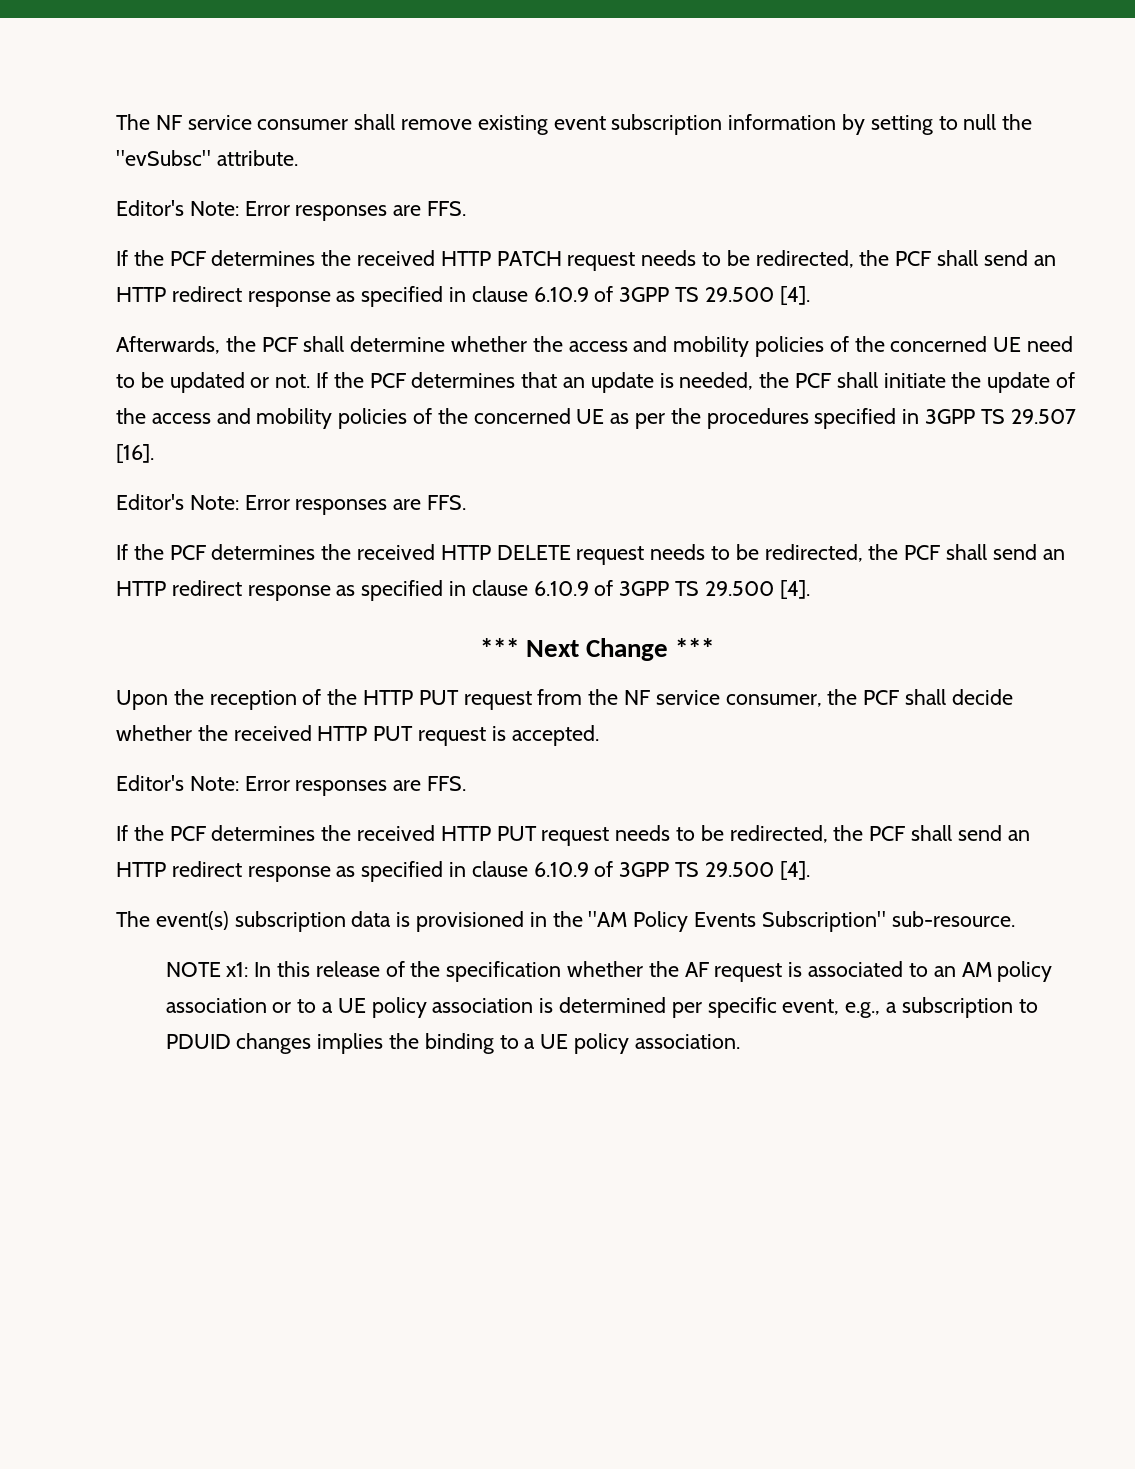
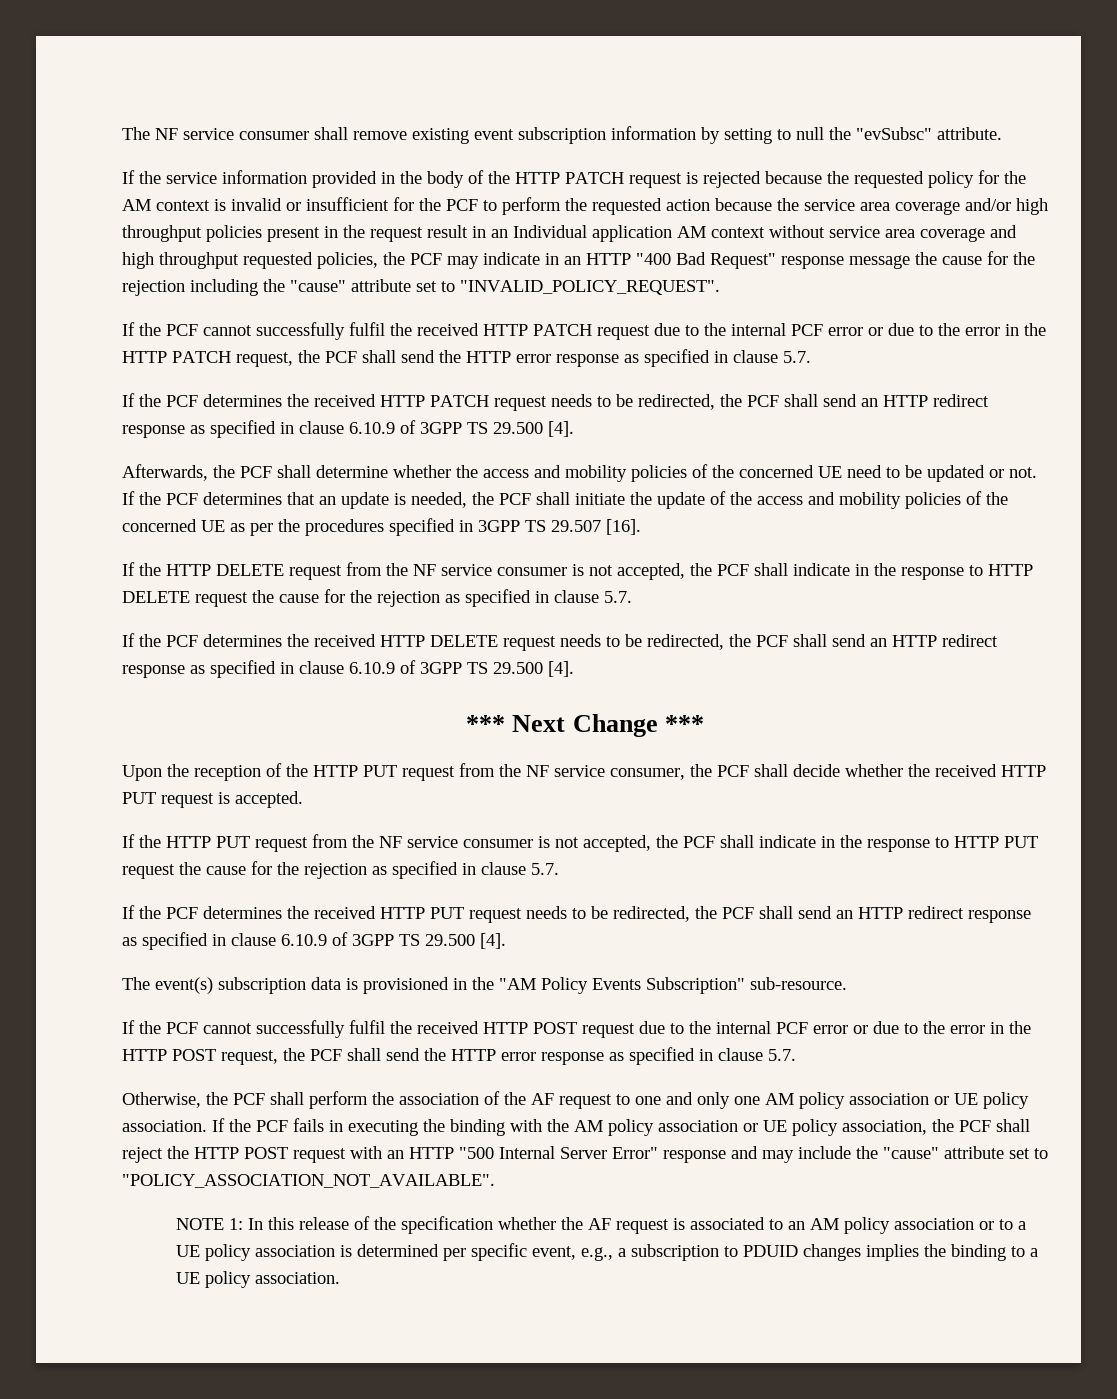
  The NF service consumer shall remove existing event subscription information by setting to null the "evSubsc" attribute.
- Editor's Note: Error responses are FFS.
+ If the service information provided in the body of the HTTP PATCH request is rejected because the requested policy for the AM context is invalid or insufficient for the PCF to perform the requested action because the service area coverage and/or high throughput policies present in the request result in an Individual application AM context without service area coverage and high throughput requested policies, the PCF may indicate in an HTTP "400 Bad Request" response message the cause for the rejection including the "cause" attribute set to "INVALID_POLICY_REQUEST".
+ If the PCF cannot successfully fulfil the received HTTP PATCH request due to the internal PCF error or due to the error in the HTTP PATCH request, the PCF shall send the HTTP error response as specified in clause 5.7.
  If the PCF determines that an update is needed, the PCF shall initiate the update of the access and mobility policies of the concerned UE as per the procedures specified in 3GPP TS 29.507 [16].
- Editor's Note: Error responses are FFS.
+ If the HTTP DELETE request from the NF service consumer is not accepted, the PCF shall indicate in the response to HTTP DELETE request the cause for the rejection as specified in clause 5.7.
  Upon the reception of the HTTP PUT request from the NF service consumer, the PCF shall decide whether the received HTTP PUT request is accepted.
- Editor's Note: Error responses are FFS.
+ If the HTTP PUT request from the NF service consumer is not accepted, the PCF shall indicate in the response to HTTP PUT request the cause for the rejection as specified in clause 5.7.
+ If the PCF cannot successfully fulfil the received HTTP POST request due to the internal PCF error or due to the error in the HTTP POST request, the PCF shall send the HTTP error response as specified in clause 5.7.
+ Otherwise, the PCF shall perform the association of the AF request to one and only one AM policy association or UE policy association. If the PCF fails in executing the binding with the AM policy association or UE policy association, the PCF shall reject the HTTP POST request with an HTTP "500 Internal Server Error" response and may include the "cause" attribute set to "POLICY_ASSOCIATION_NOT_AVAILABLE".
- NOTE x1: In this release of the specification whether the AF request is associated to an AM policy association or to a UE policy association is determined per specific event, e.g., a subscription to PDUID changes implies the binding to a UE policy association.
+ NOTE 1: In this release of the specification whether the AF request is associated to an AM policy association or to a UE policy association is determined per specific event, e.g., a subscription to PDUID changes implies the binding to a UE policy association.

